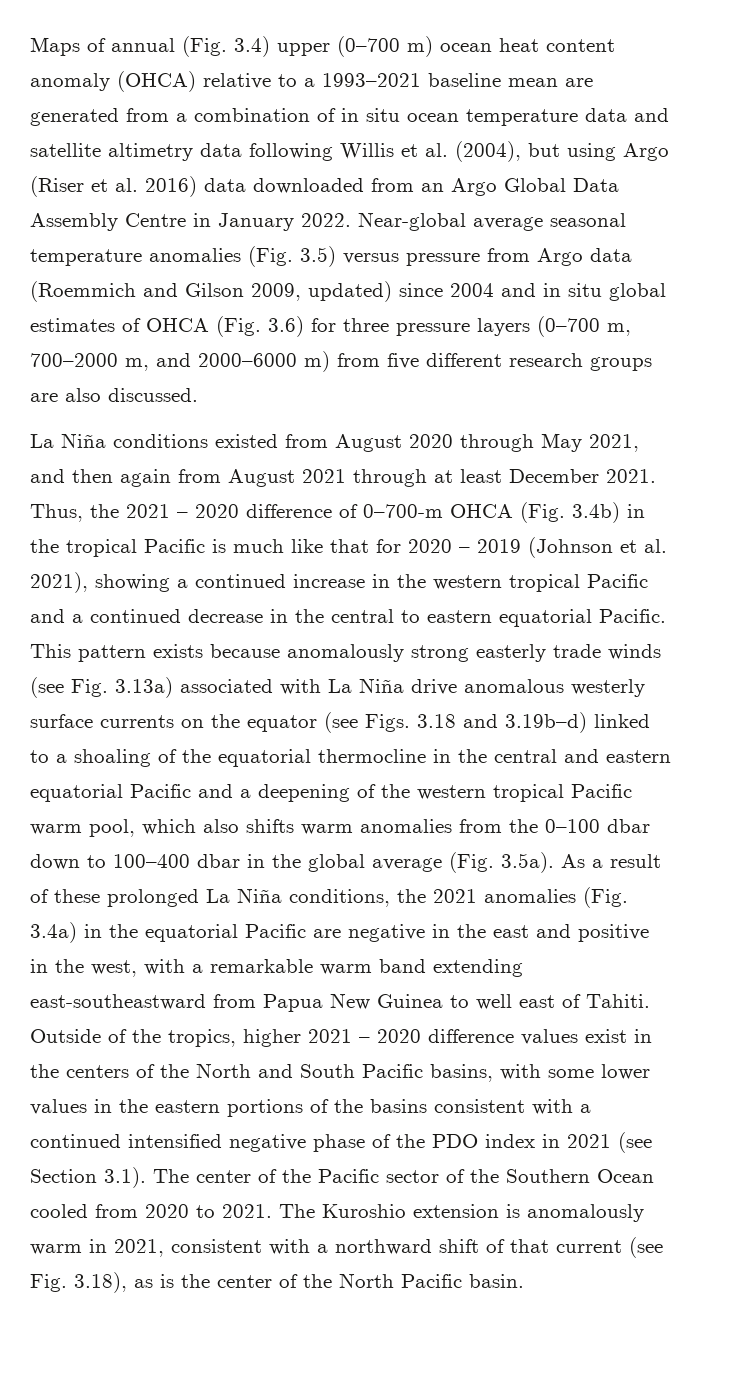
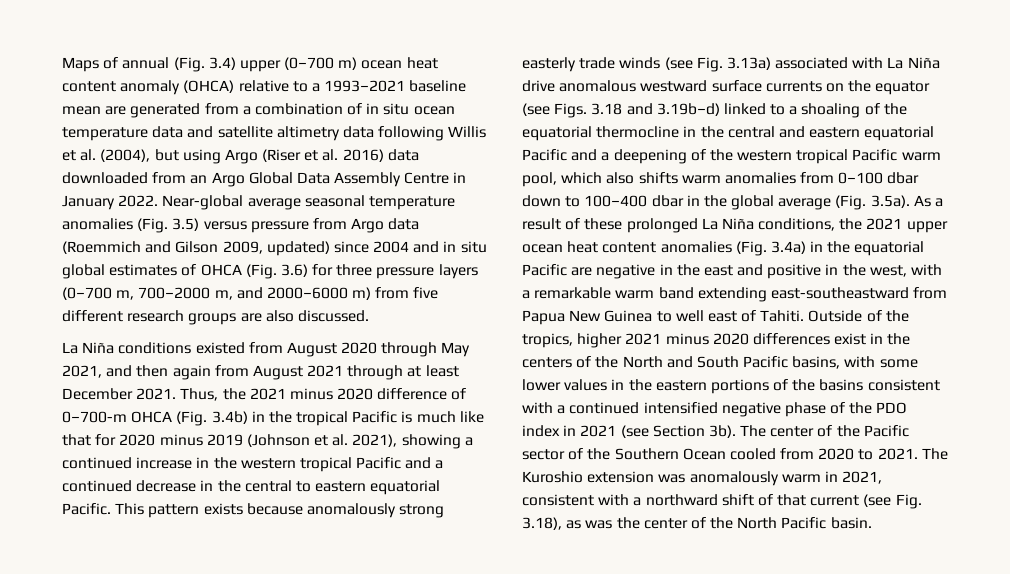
- Thus, the 2021 – 2020 difference of 0–700-m OHCA (Fig. 3.4b) in the tropical Pacific is much like that for 2020 – 2019 (Johnson et al. 2021), showing a continued increase in the western tropical Pacific and a continued decrease in the central to eastern equatorial Pacific.
+ Thus, the 2021 minus 2020 difference of 0–700-m OHCA (Fig. 3.4b) in the tropical Pacific is much like that for 2020 minus 2019 (Johnson et al. 2021), showing a continued increase in the western tropical Pacific and a continued decrease in the central to eastern equatorial Pacific.
- This pattern exists because anomalously strong easterly trade winds (see Fig. 3.13a) associated with La Niña drive anomalous westerly surface currents on the equator (see Figs. 3.18 and 3.19b–d) linked to a shoaling of the equatorial thermocline in the central and eastern equatorial Pacific and a deepening of the western tropical Pacific warm pool, which also shifts warm anomalies from the 0–100 dbar down to 100–400 dbar in the global average (Fig. 3.5a). As a result of these prolonged La Niña conditions, the 2021 anomalies (Fig. 3.4a) in the equatorial Pacific are negative in the east and positive in the west, with a remarkable warm band extending east-southeastward from Papua New Guinea to well east of Tahiti.
+ This pattern exists because anomalously strong easterly trade winds (see Fig. 3.13a) associated with La Niña drive anomalous westward surface currents on the equator (see Figs. 3.18 and 3.19b–d) linked to a shoaling of the equatorial thermocline in the central and eastern equatorial Pacific and a deepening of the western tropical Pacific warm pool, which also shifts warm anomalies from 0–100 dbar down to 100–400 dbar in the global average (Fig. 3.5a). As a result of these prolonged La Niña conditions, the 2021 upper ocean heat content anomalies (Fig. 3.4a) in the equatorial Pacific are negative in the east and positive in the west, with a remarkable warm band extending east-southeastward from Papua New Guinea to well east of Tahiti.
- Outside of the tropics, higher 2021 – 2020 difference values exist in the centers of the North and South Pacific basins, with some lower values in the eastern portions of the basins consistent with a continued intensified negative phase of the PDO index in 2021 (see Section 3.1). The center of the Pacific sector of the Southern Ocean cooled from 2020 to 2021.
+ Outside of the tropics, higher 2021 minus 2020 differences exist in the centers of the North and South Pacific basins, with some lower values in the eastern portions of the basins consistent with a continued intensified negative phase of the PDO index in 2021 (see Section 3b). The center of the Pacific sector of the Southern Ocean cooled from 2020 to 2021.
- The Kuroshio extension is anomalously warm in 2021, consistent with a northward shift of that current (see Fig. 3.18), as is the center of the North Pacific basin.
+ The Kuroshio extension was anomalously warm in 2021, consistent with a northward shift of that current (see Fig. 3.18), as was the center of the North Pacific basin.

